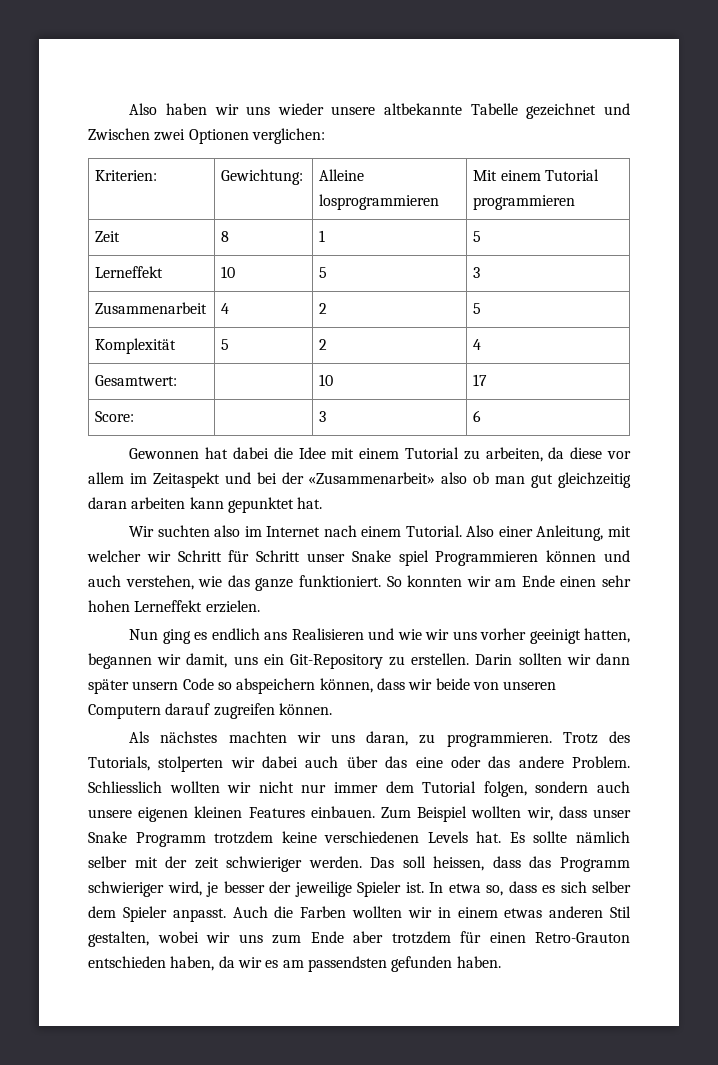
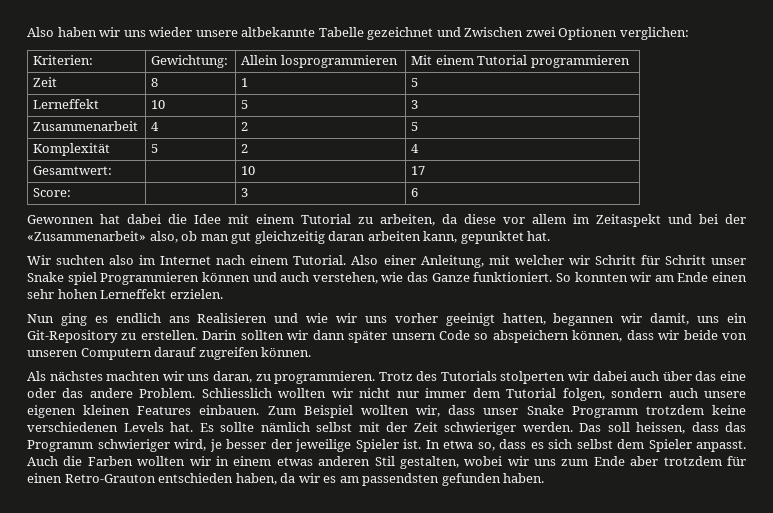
- Kriterien: | Gewichtung: | Alleine losprogrammieren | Mit einem Tutorial programmieren
+ Kriterien: | Gewichtung: | Allein losprogrammieren | Mit einem Tutorial programmieren
- Gewonnen hat dabei die Idee mit einem Tutorial zu arbeiten, da diese vor allem im Zeitaspekt und bei der «Zusammenarbeit» also ob man gut gleichzeitig daran arbeiten kann gepunktet hat.
+ Gewonnen hat dabei die Idee mit einem Tutorial zu arbeiten, da diese vor allem im Zeitaspekt und bei der «Zusammenarbeit» also, ob man gut gleichzeitig daran arbeiten kann, gepunktet hat.
- Also einer Anleitung, mit welcher wir Schritt für Schritt unser Snake spiel Programmieren können und auch verstehen, wie das ganze funktioniert.
+ Also einer Anleitung, mit welcher wir Schritt für Schritt unser Snake spiel Programmieren können und auch verstehen, wie das Ganze funktioniert.
- Trotz des Tutorials, stolperten wir dabei auch über das eine oder das andere Problem.
+ Trotz des Tutorials stolperten wir dabei auch über das eine oder das andere Problem.
- Es sollte nämlich selber mit der zeit schwieriger werden.
+ Es sollte nämlich selbst mit der Zeit schwieriger werden.
- In etwa so, dass es sich selber dem Spieler anpasst.
+ In etwa so, dass es sich selbst dem Spieler anpasst.

